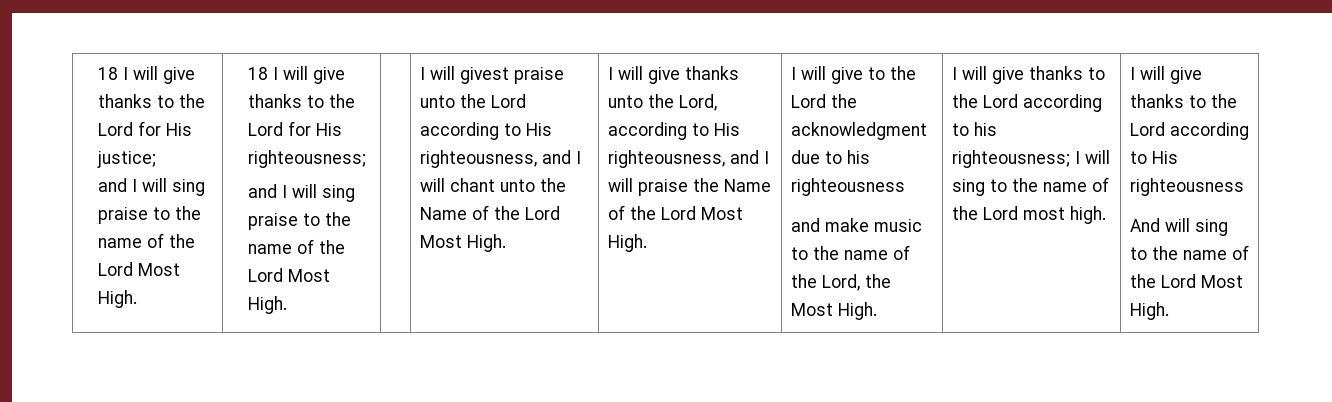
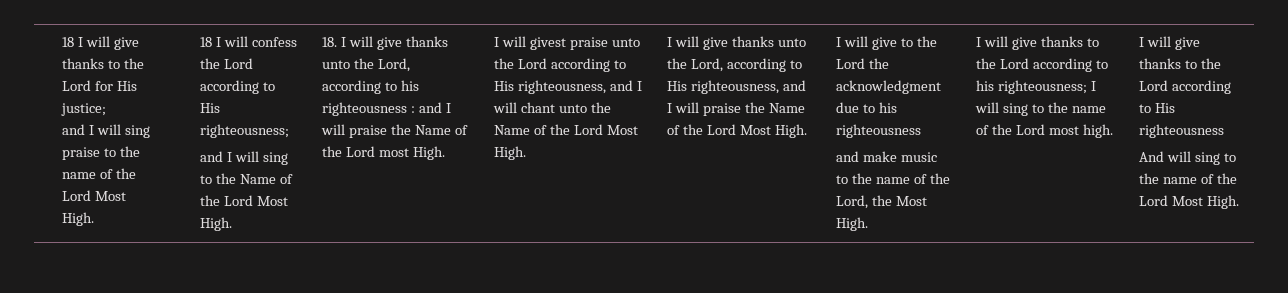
- 18 I will give thanks to the Lord for His righteousness;
- and I will sing praise to the name of the Lord Most High.
+ 18 I will confess the Lord according to His righteousness;
+ and I will sing to the Name of the Lord Most High. | 18. I will give thanks unto the Lord, according to his righteousness : and I will praise the Name of the Lord most High.

